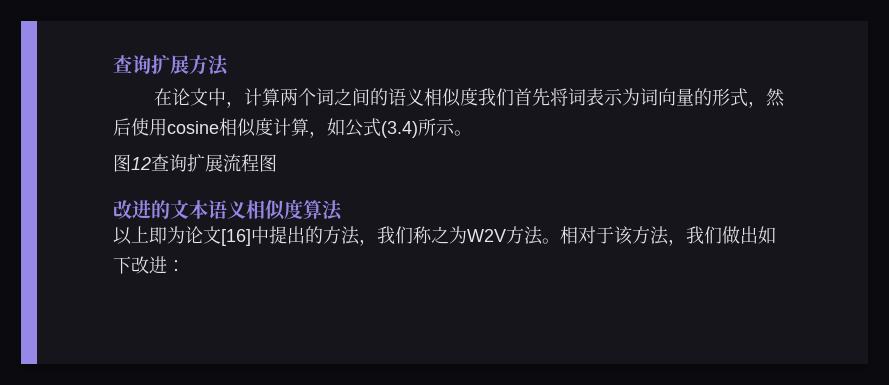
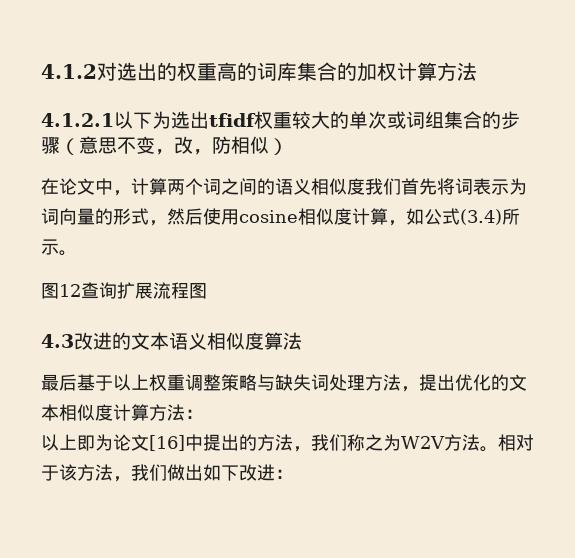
- 查询扩展方法
+ 4.1.2对选出的权重高的词库集合的加权计算方法
+ 4.1.2.1以下为选出tfidf权重较大的单次或词组集合的步骤（意思不变，改，防相似）
- 改进的文本语义相似度算法
+ 4.3改进的文本语义相似度算法
+ 最后基于以上权重调整策略与缺失词处理方法，提出优化的文本相似度计算方法：

